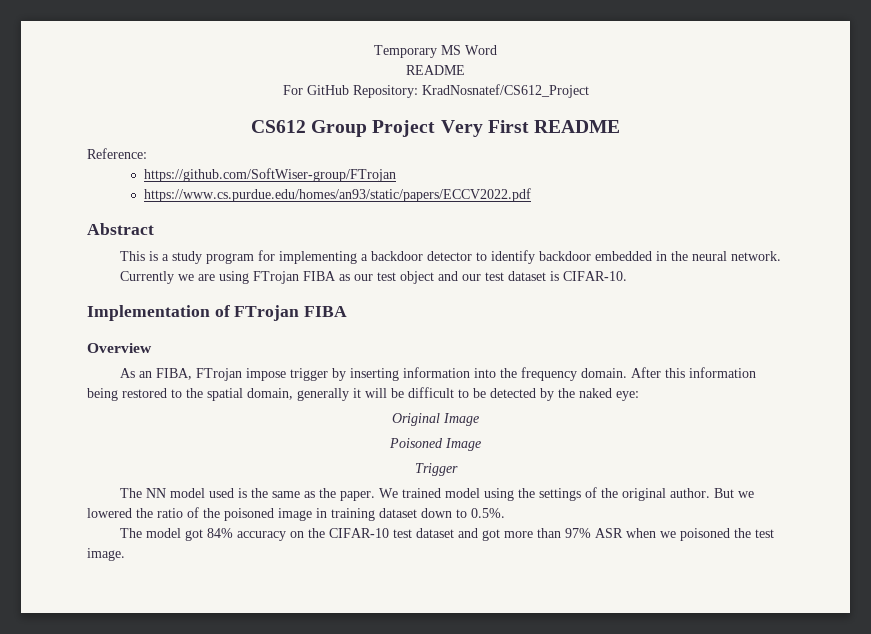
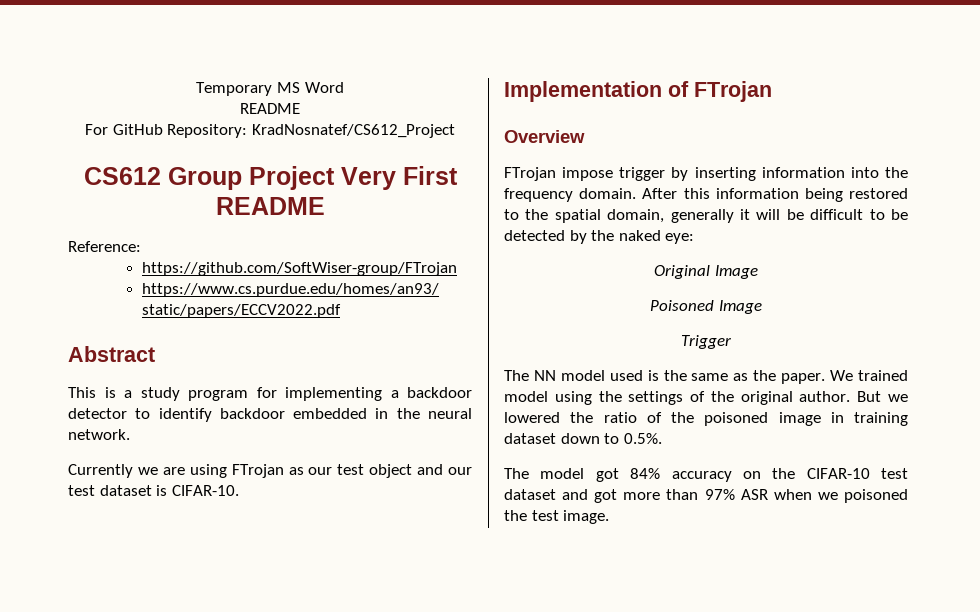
- Currently we are using FTrojan FIBA as our test object and our test dataset is CIFAR-10.
+ Currently we are using FTrojan as our test object and our test dataset is CIFAR-10.
- Implementation of FTrojan FIBA
+ Implementation of FTrojan
- As an FIBA, FTrojan impose trigger by inserting information into the frequency domain.
+ FTrojan impose trigger by inserting information into the frequency domain.

